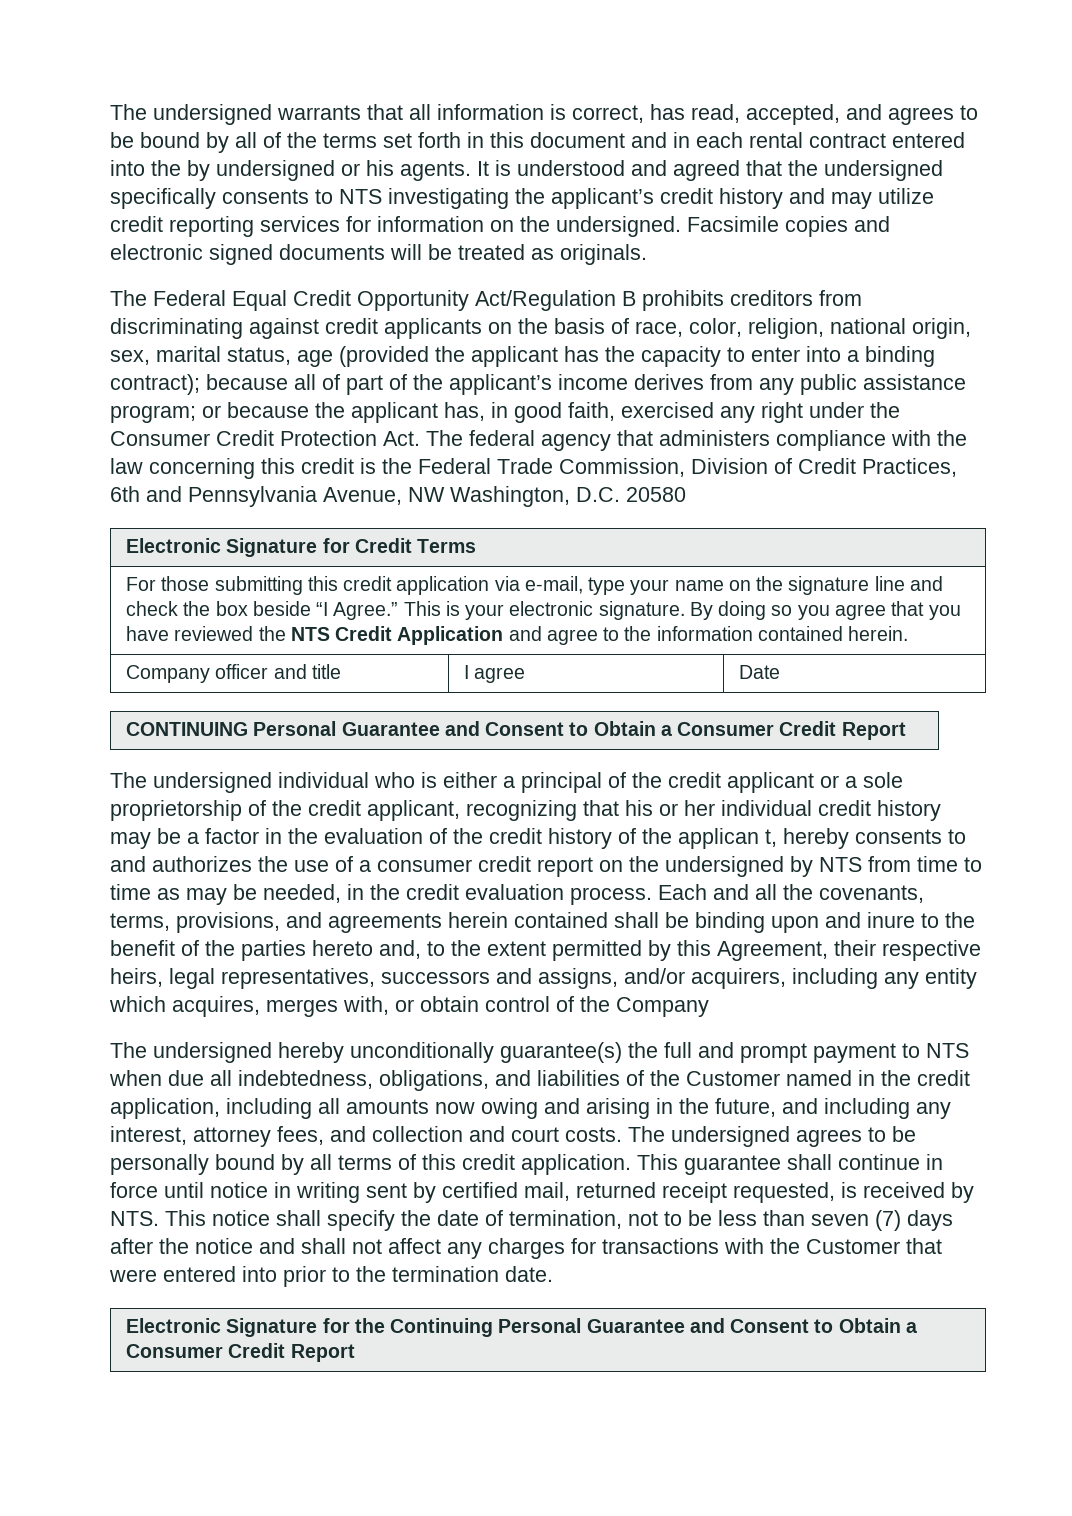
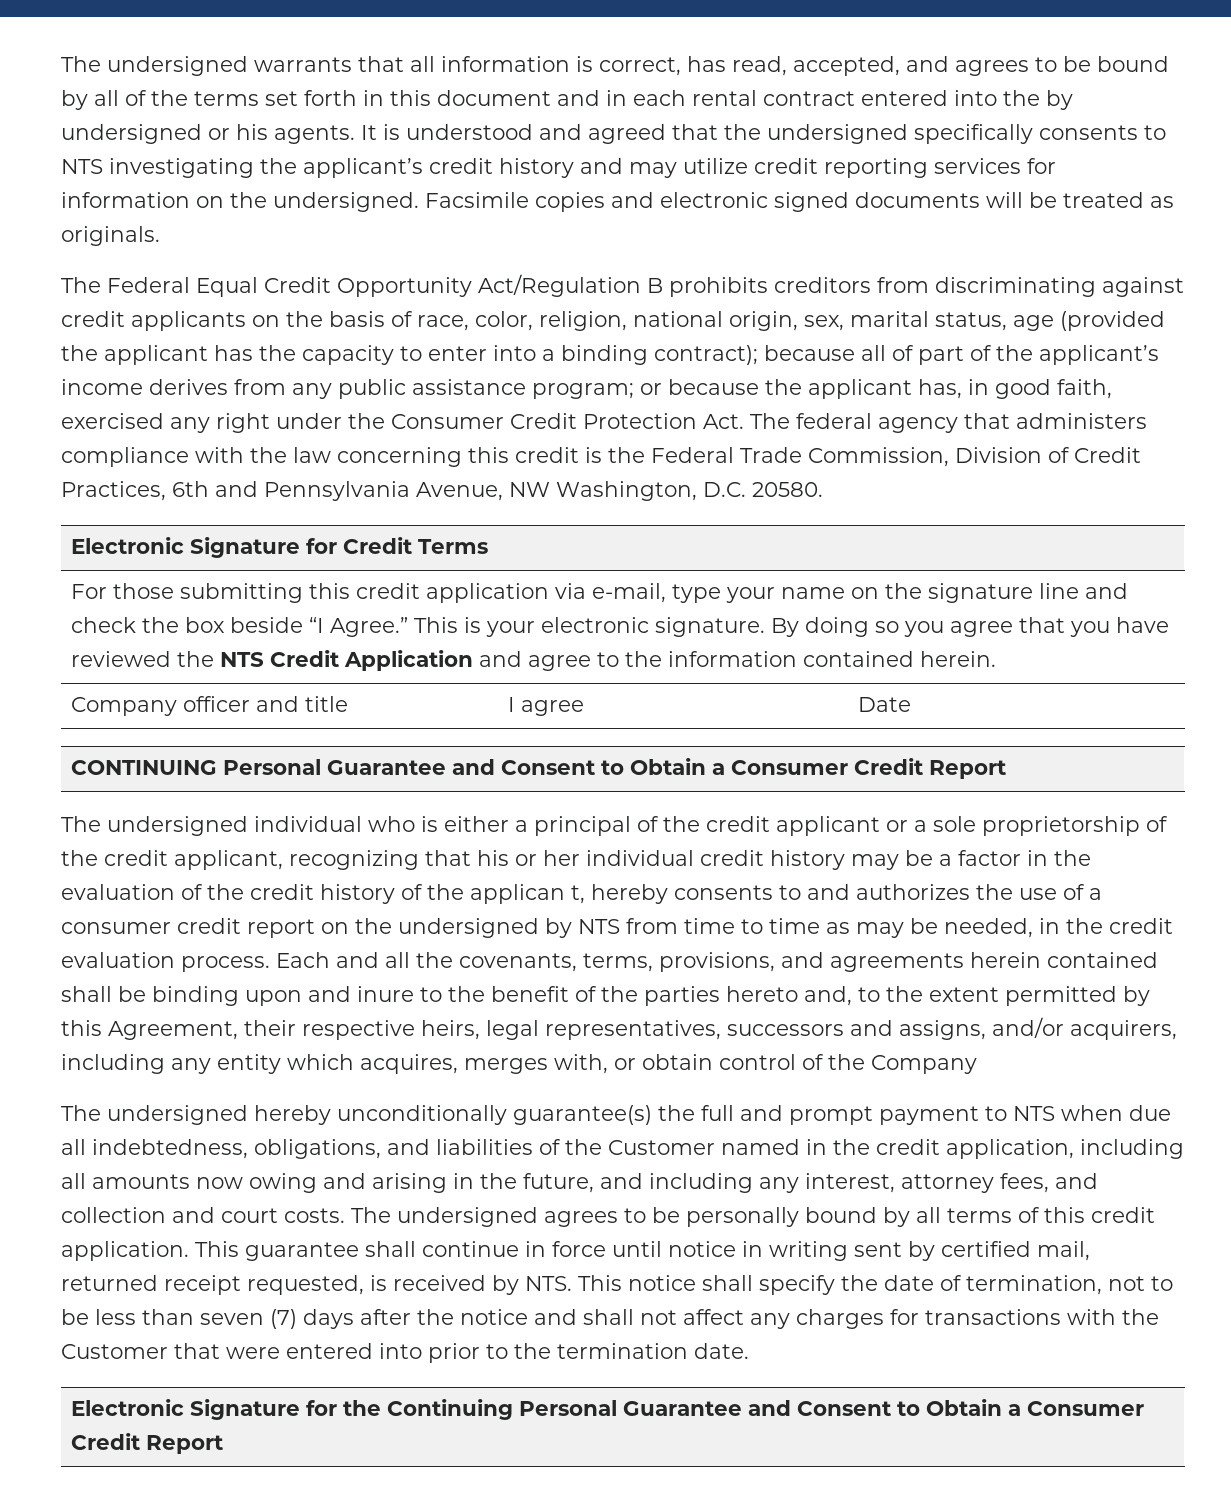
- or because the applicant has, in good faith, exercised any right under the Consumer Credit Protection Act. The federal agency that administers compliance with the law concerning this credit is the Federal Trade Commission, Division of Credit Practices, 6th and Pennsylvania Avenue, NW Washington, D.C. 20580
+ or because the applicant has, in good faith, exercised any right under the Consumer Credit Protection Act. The federal agency that administers compliance with the law concerning this credit is the Federal Trade Commission, Division of Credit Practices, 6th and Pennsylvania Avenue, NW Washington, D.C. 20580.

